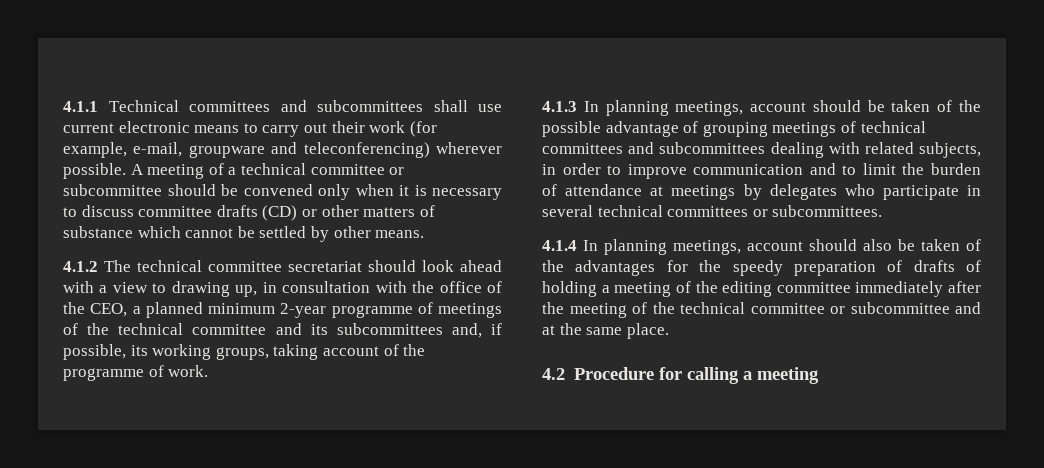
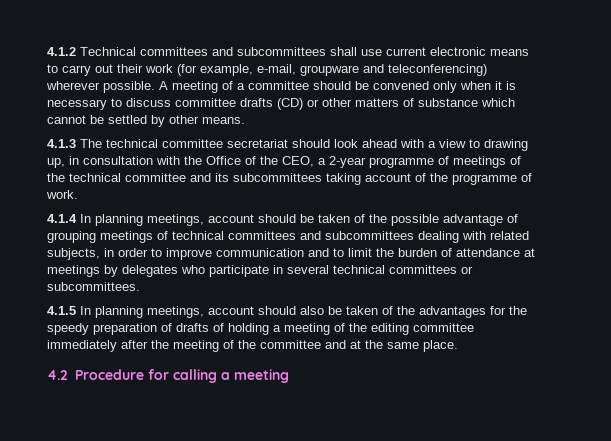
- 4.1.1 Technical committees and subcommittees shall use current electronic means to carry out their work (for example, e-mail, groupware and teleconferencing) wherever possible.
+ 4.1.2 Technical committees and subcommittees shall use current electronic means to carry out their work (for example, e-mail, groupware and teleconferencing) wherever possible.
- A meeting of a technical committee or subcommittee should be convened only when it is necessary to discuss committee drafts (CD) or other matters of substance which cannot be settled by other means.
+ A meeting of a committee should be convened only when it is necessary to discuss committee drafts (CD) or other matters of substance which cannot be settled by other means.
- 4.1.2 The technical committee secretariat should look ahead with a view to drawing up, in consultation with the office of the CEO, a planned minimum 2-year programme of meetings of the technical committee and its subcommittees and, if possible, its working groups, taking account of the programme of work.
+ 4.1.3 The technical committee secretariat should look ahead with a view to drawing up, in consultation with the Office of the CEO, a 2-year programme of meetings of the technical committee and its subcommittees taking account of the programme of work.
- 4.1.3 In planning meetings, account should be taken of the possible advantage of grouping meetings of technical committees and subcommittees dealing with related subjects, in order to improve communication and to limit the burden of attendance at meetings by delegates who participate in several technical committees or subcommittees.
+ 4.1.4 In planning meetings, account should be taken of the possible advantage of grouping meetings of technical committees and subcommittees dealing with related subjects, in order to improve communication and to limit the burden of attendance at meetings by delegates who participate in several technical committees or subcommittees.
- 4.1.4 In planning meetings, account should also be taken of the advantages for the speedy preparation of drafts of holding a meeting of the editing committee immediately after the meeting of the technical committee or subcommittee and at the same place.
+ 4.1.5 In planning meetings, account should also be taken of the advantages for the speedy preparation of drafts of holding a meeting of the editing committee immediately after the meeting of the committee and at the same place.

